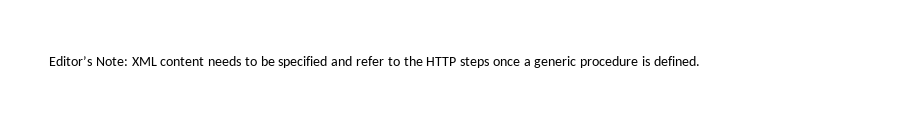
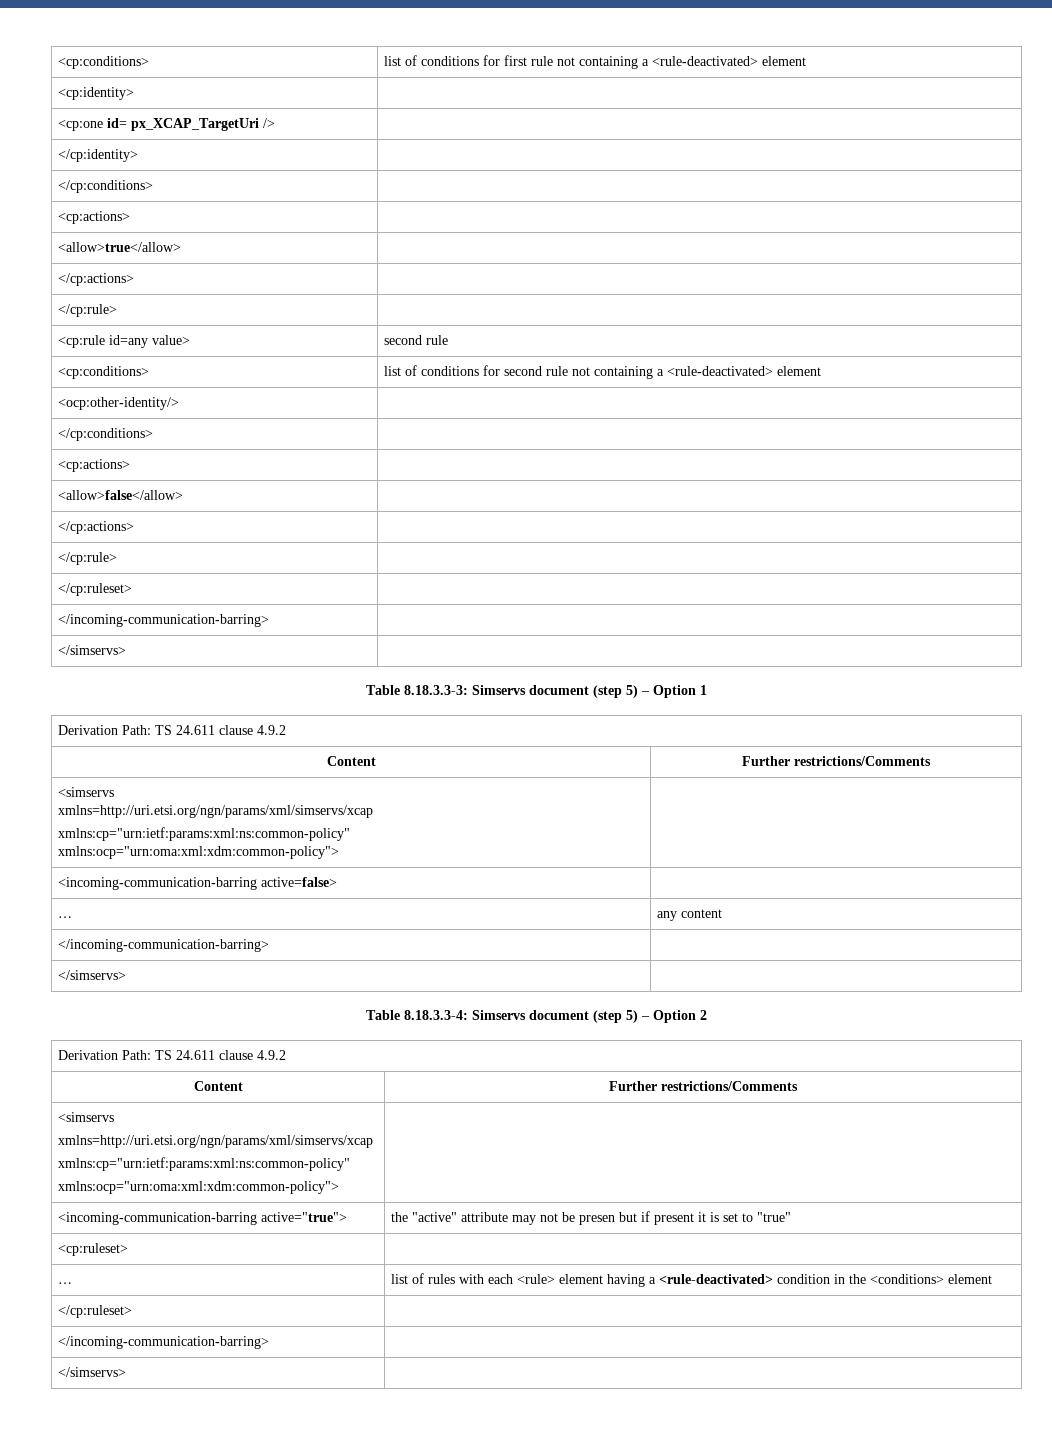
- Editor’s Note: XML content needs to be specified and refer to the HTTP steps once a generic procedure is defined.
+ <cp:conditions> | list of conditions for first rule not containing a <rule-deactivated> element
+ <cp:identity> |
+ <cp:one id= px_XCAP_TargetUri /> |
+ </cp:identity> |
+ </cp:conditions> |
+ <cp:actions> |
+ <allow>true</allow> |
+ </cp:actions> |
+ </cp:rule> |
+ <cp:rule id=any value> | second rule
+ <cp:conditions> | list of conditions for second rule not containing a <rule-deactivated> element
+ <ocp:other-identity/> |
+ </cp:conditions> |
+ <cp:actions> |
+ <allow>false</allow> |
+ </cp:actions> |
+ </cp:rule> |
+ </cp:ruleset> |
+ </incoming-communication-barring> |
+ </simservs> |
+ Table 8.18.3.3-3: Simservs document (step 5) – Option 1
+ Derivation Path: TS 24.611 clause 4.9.2
+ Content | Further restrictions/Comments
+ <simservs
+ xmlns=http://uri.etsi.org/ngn/params/xml/simservs/xcap
+ xmlns:cp="urn:ietf:params:xml:ns:common-policy"
+ xmlns:ocp="urn:oma:xml:xdm:common-policy"> |
+ <incoming-communication-barring active=false> |
+ … | any content
+ </incoming-communication-barring> |
+ </simservs> |
+ Table 8.18.3.3-4: Simservs document (step 5) – Option 2
+ Derivation Path: TS 24.611 clause 4.9.2
+ Content | Further restrictions/Comments
+ <simservs
+ xmlns=http://uri.etsi.org/ngn/params/xml/simservs/xcap
+ xmlns:cp="urn:ietf:params:xml:ns:common-policy"
+ xmlns:ocp="urn:oma:xml:xdm:common-policy"> |
+ <incoming-communication-barring active="true"> | the "active" attribute may not be presen but if present it is set to "true"
+ <cp:ruleset> |
+ … | list of rules with each <rule> element having a <rule-deactivated> condition in the <conditions> element
+ </cp:ruleset> |
+ </incoming-communication-barring> |
+ </simservs> |

